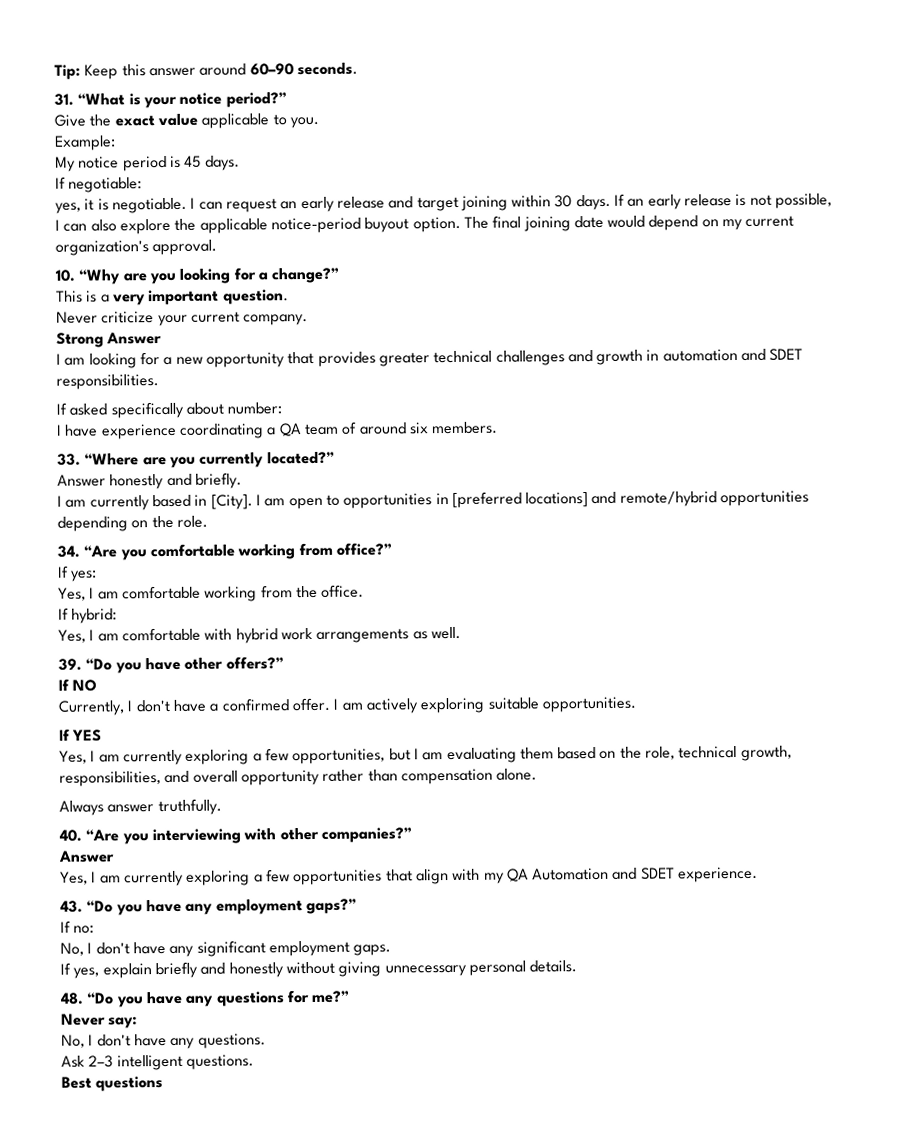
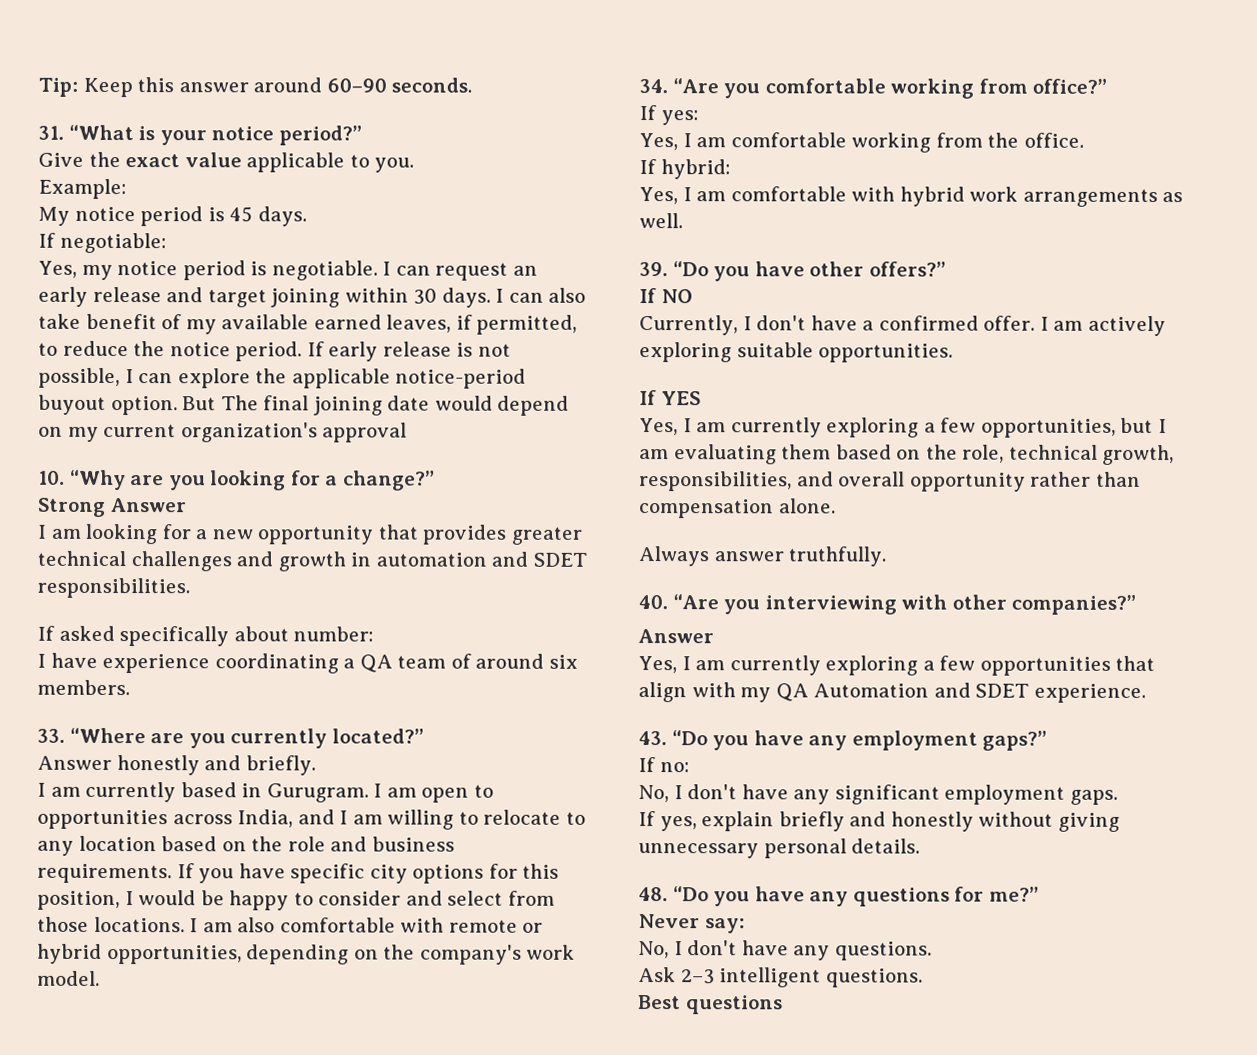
- yes, it is negotiable.
+ Yes, my notice period is negotiable.
- If an early release is not possible, I can also explore the applicable notice-period buyout option.
+ I can also take benefit of my available earned leaves, if permitted, to reduce the notice period. If early release is not possible, I can explore the applicable notice-period buyout option.
- The final joining date would depend on my current organization's approval.
+ But The final joining date would depend on my current organization's approval
- This is a very important question.
- Never criticize your current company.
- I am currently based in [City].
+ I am currently based in Gurugram.
- I am open to opportunities in [preferred locations] and remote/hybrid opportunities depending on the role.
+ I am open to opportunities across India, and I am willing to relocate to any location based on the role and business requirements. If you have specific city options for this position, I would be happy to consider and select from those locations. I am also comfortable with remote or hybrid opportunities, depending on the company's work model.

